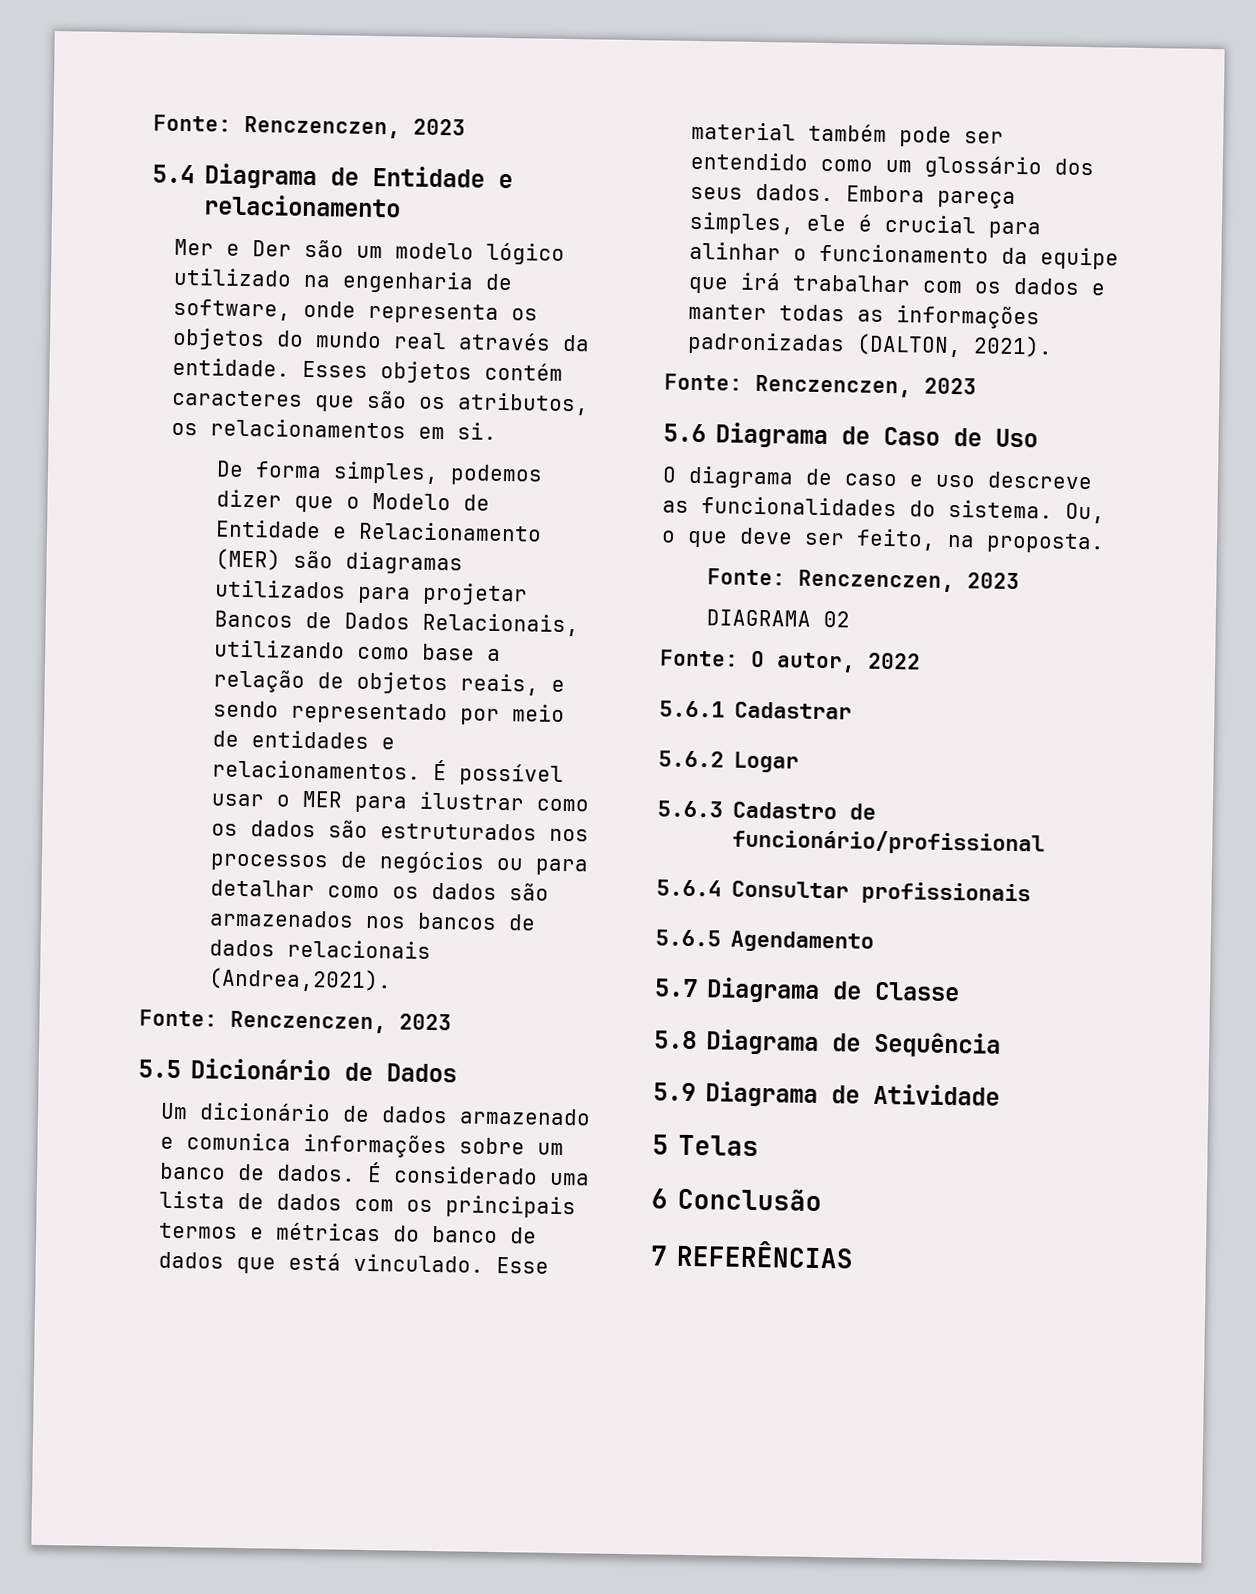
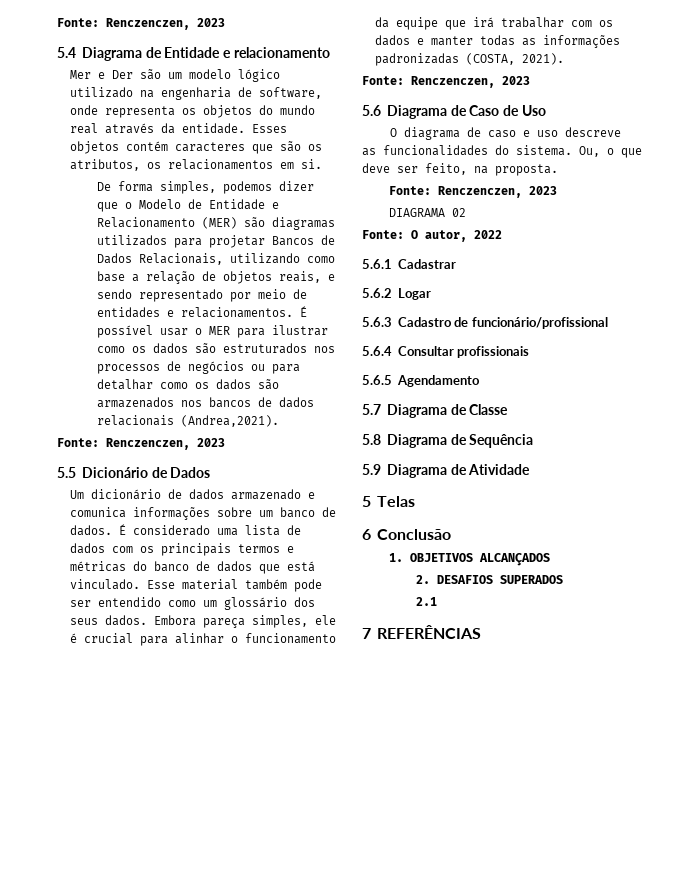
- Embora pareça simples, ele é crucial para alinhar o funcionamento da equipe que irá trabalhar com os dados e manter todas as informações padronizadas (DALTON, 2021).
+ Embora pareça simples, ele é crucial para alinhar o funcionamento da equipe que irá trabalhar com os dados e manter todas as informações padronizadas (COSTA, 2021).
+ 1. OBJETIVOS ALCANÇADOS
+ 2. DESAFIOS SUPERADOS
+ 2.1

